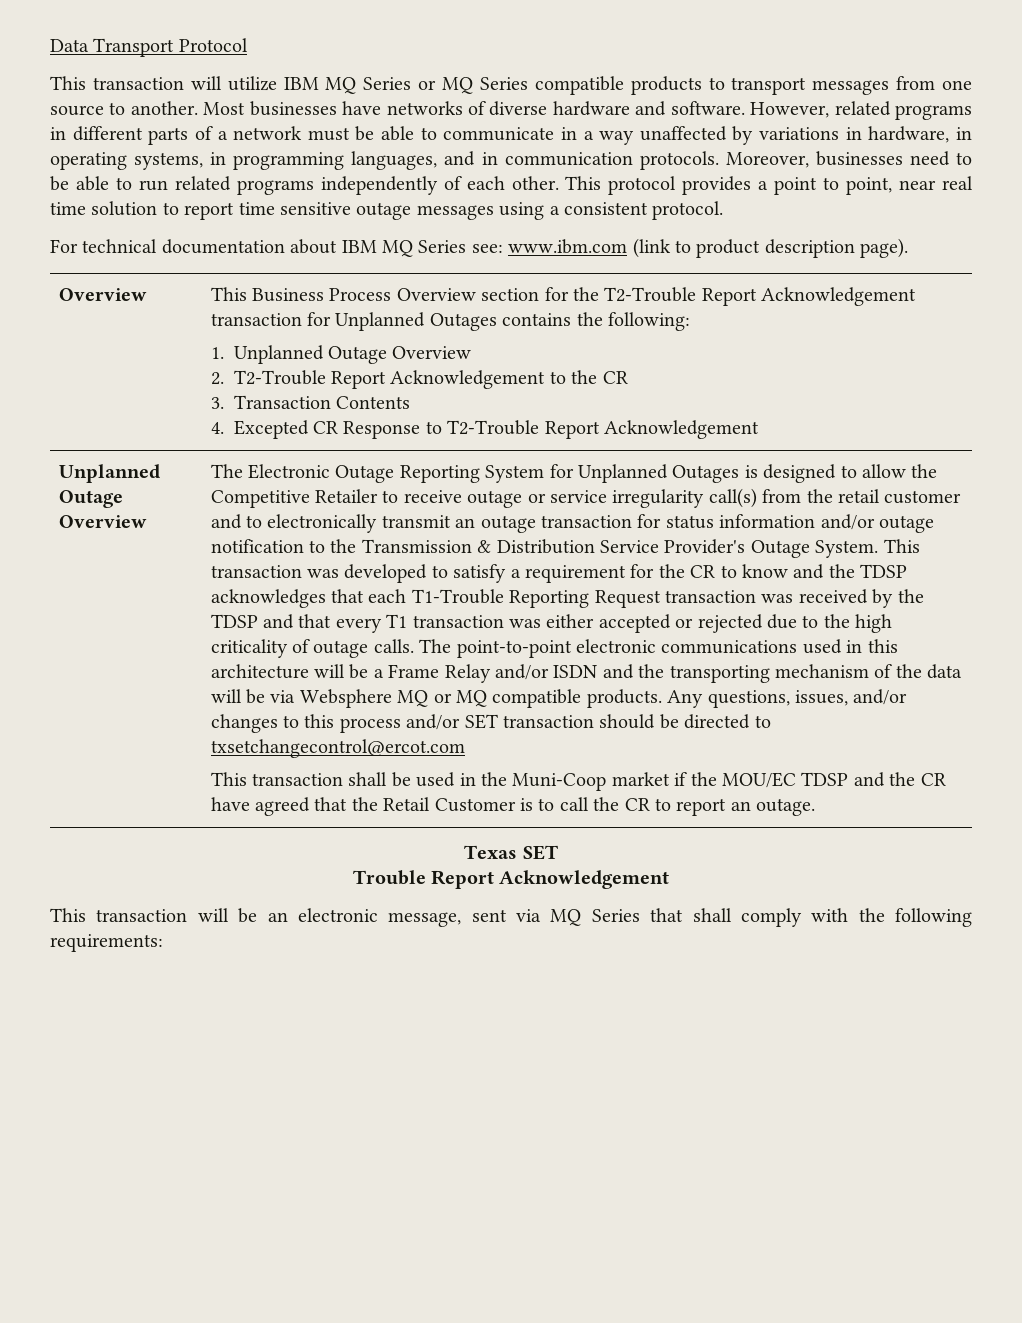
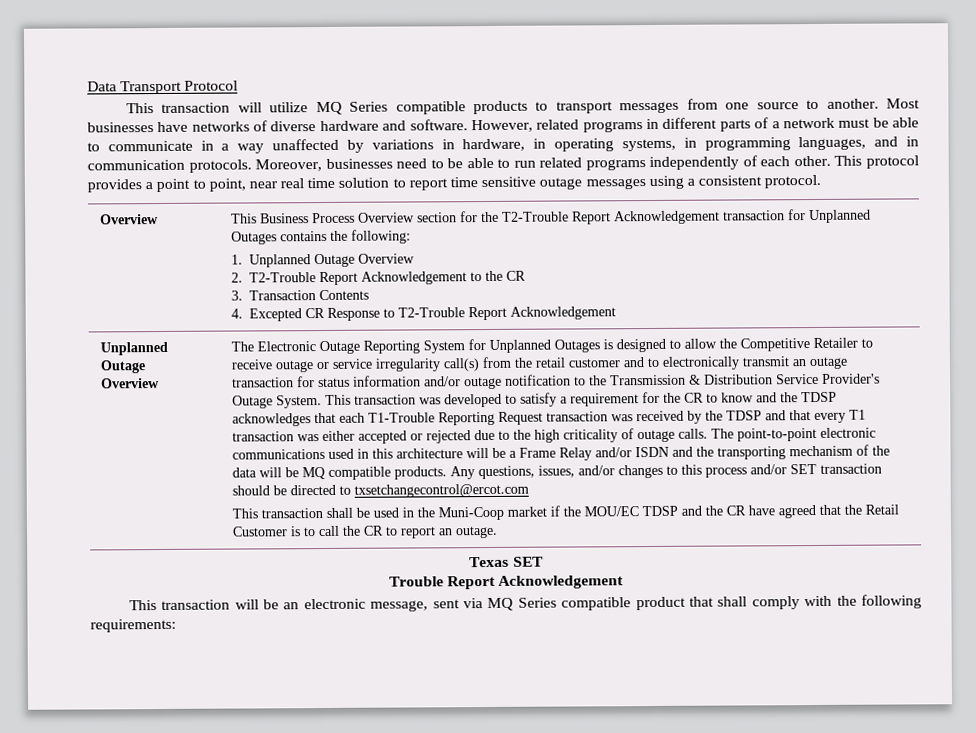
- This transaction will utilize IBM MQ Series or MQ Series compatible products to transport messages from one source to another.
+ This transaction will utilize MQ Series compatible products to transport messages from one source to another.
- For technical documentation about IBM MQ Series see: www.ibm.com (link to product description page).
- The point-to-point electronic communications used in this architecture will be a Frame Relay and/or ISDN and the transporting mechanism of the data will be via Websphere MQ or MQ compatible products.
+ The point-to-point electronic communications used in this architecture will be a Frame Relay and/or ISDN and the transporting mechanism of the data will be MQ compatible products.
- This transaction will be an electronic message, sent via MQ Series that shall comply with the following requirements:
+ This transaction will be an electronic message, sent via MQ Series compatible product that shall comply with the following requirements:

